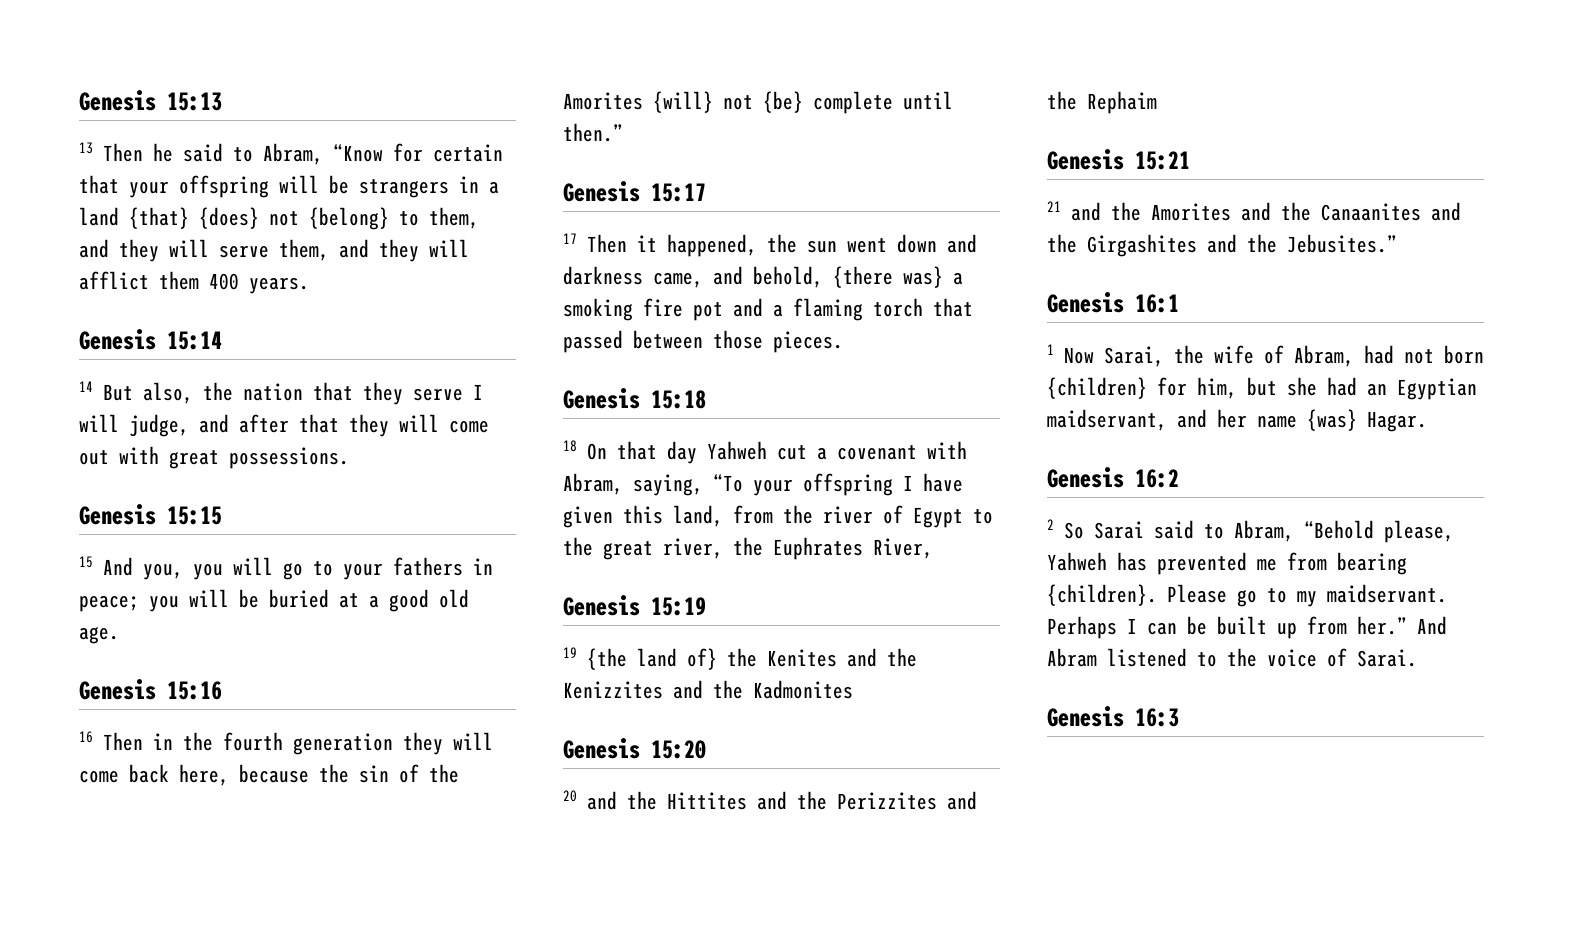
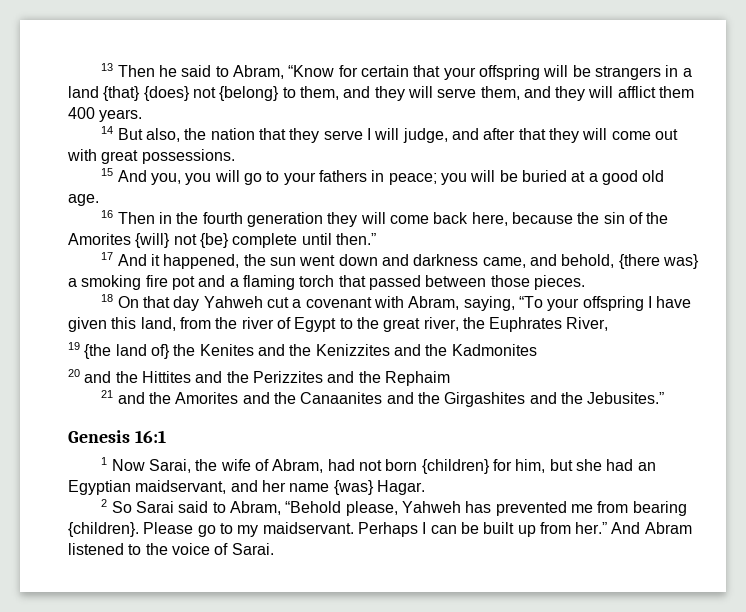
- Genesis 15:13
- Genesis 15:14
- Genesis 15:15
- Genesis 15:16
- Genesis 15:17
- 17 Then it happened, the sun went down and darkness came, and behold, {there was} a smoking fire pot and a flaming torch that passed between those pieces.
+ 17 And it happened, the sun went down and darkness came, and behold, {there was} a smoking fire pot and a flaming torch that passed between those pieces.
- Genesis 15:18
- Genesis 15:19
- Genesis 15:20
- Genesis 15:21
- Genesis 16:2
- Genesis 16:3

